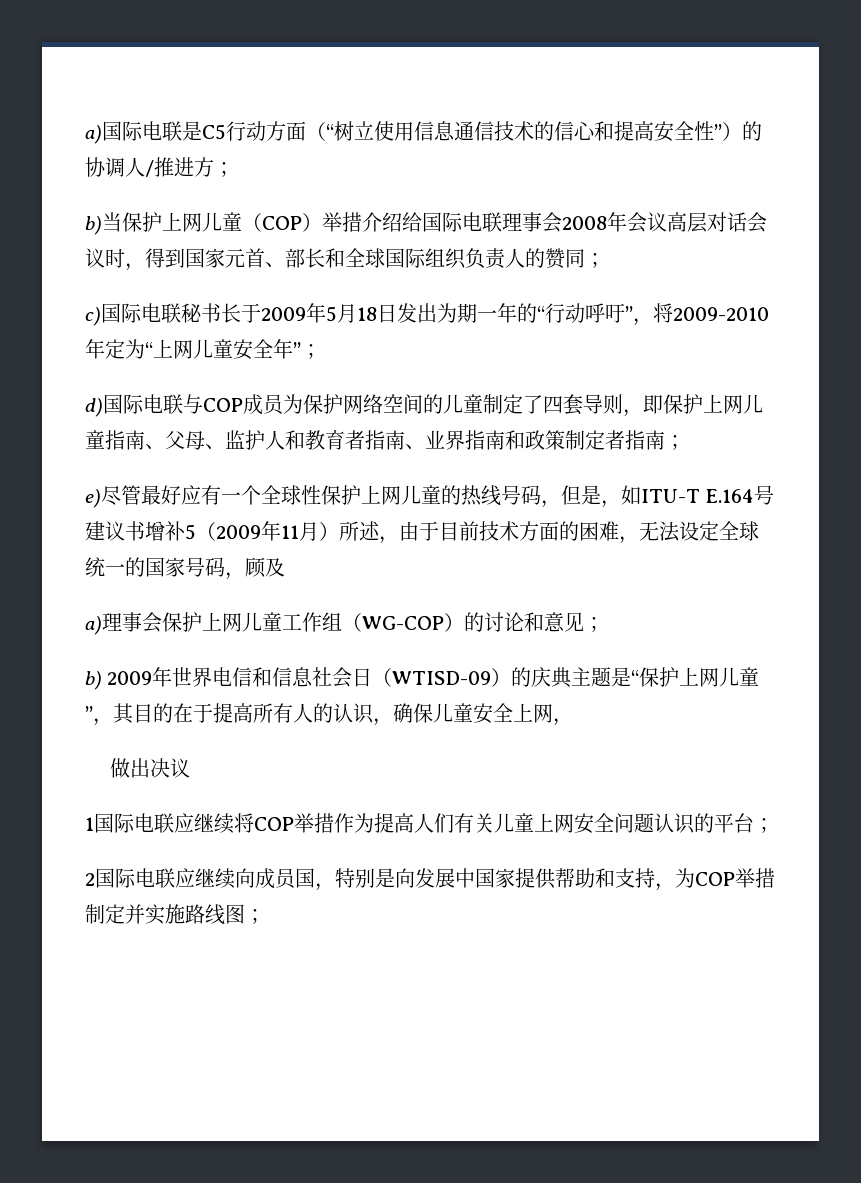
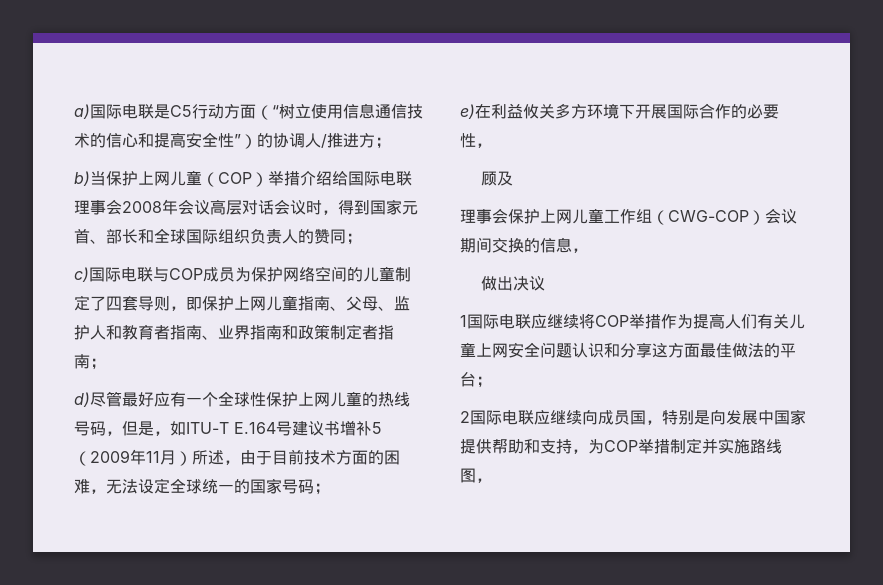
- c)国际电联秘书长于2009年5月18日发出为期一年的“行动呼吁”，将2009-2010年定为“上网儿童安全年”；
- d)国际电联与COP成员为保护网络空间的儿童制定了四套导则，即保护上网儿童指南、父母、监护人和教育者指南、业界指南和政策制定者指南；
+ c)国际电联与COP成员为保护网络空间的儿童制定了四套导则，即保护上网儿童指南、父母、监护人和教育者指南、业界指南和政策制定者指南；
- e)尽管最好应有一个全球性保护上网儿童的热线号码，但是，如ITU-T E.164号建议书增补5（2009年11月）所述，由于目前技术方面的困难，无法设定全球统一的国家号码，顾及
+ d)尽管最好应有一个全球性保护上网儿童的热线号码，但是，如ITU-T E.164号建议书增补5（2009年11月）所述，由于目前技术方面的困难，无法设定全球统一的国家号码；
+ e)在利益攸关多方环境下开展国际合作的必要性，
+ 顾及
- a)理事会保护上网儿童工作组（WG-COP）的讨论和意见；
- b) 2009年世界电信和信息社会日（WTISD-09）的庆典主题是“保护上网儿童”，其目的在于提高所有人的认识，确保儿童安全上网，
+ 理事会保护上网儿童工作组（CWG-COP）会议期间交换的信息，
- 1国际电联应继续将COP举措作为提高人们有关儿童上网安全问题认识的平台；
+ 1国际电联应继续将COP举措作为提高人们有关儿童上网安全问题认识和分享这方面最佳做法的平台；
- 2国际电联应继续向成员国，特别是向发展中国家提供帮助和支持，为COP举措制定并实施路线图；
+ 2国际电联应继续向成员国，特别是向发展中国家提供帮助和支持，为COP举措制定并实施路线图，

